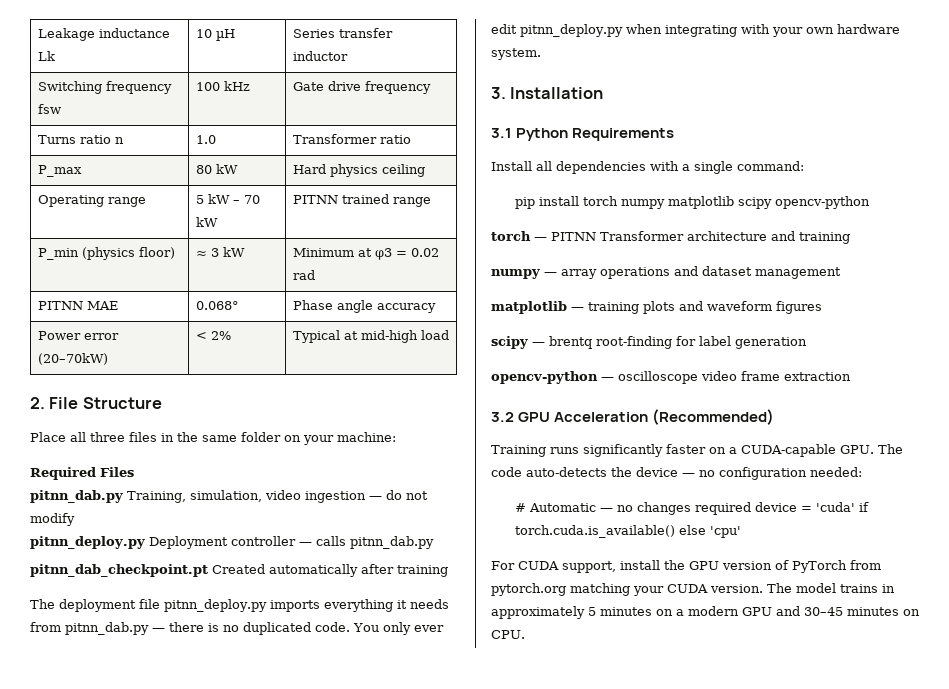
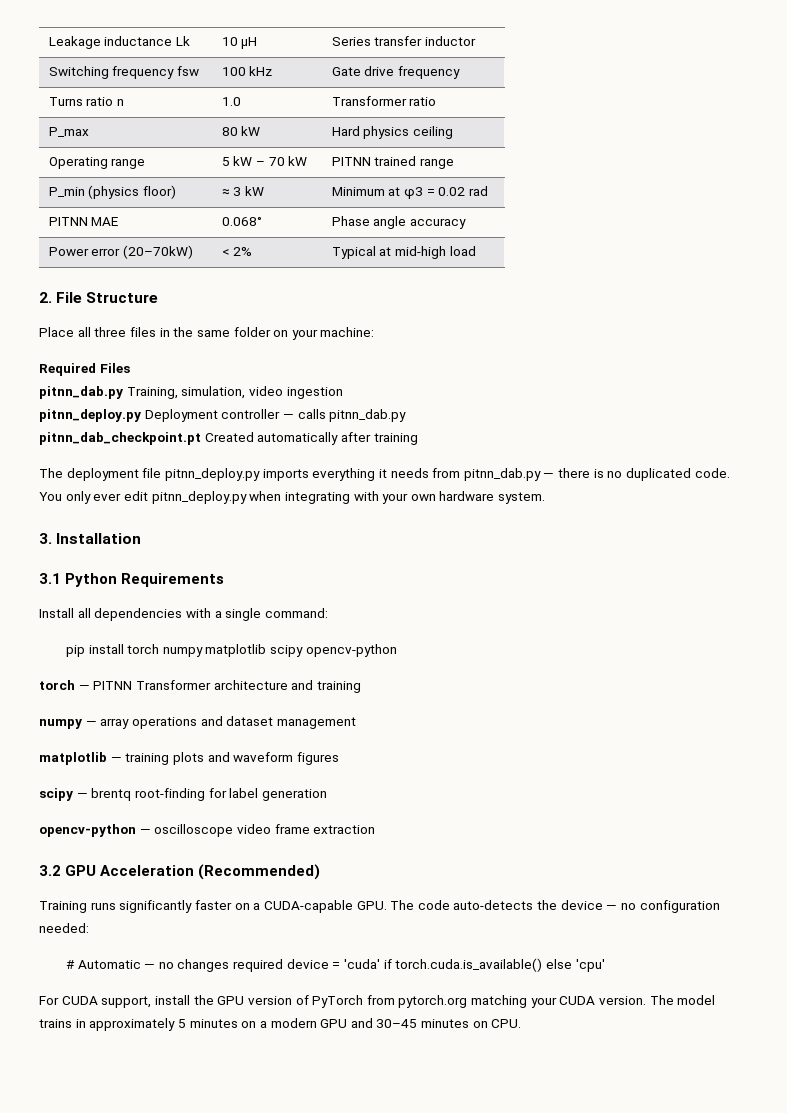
- pitnn_dab.py Training, simulation, video ingestion — do not modify
+ pitnn_dab.py Training, simulation, video ingestion

